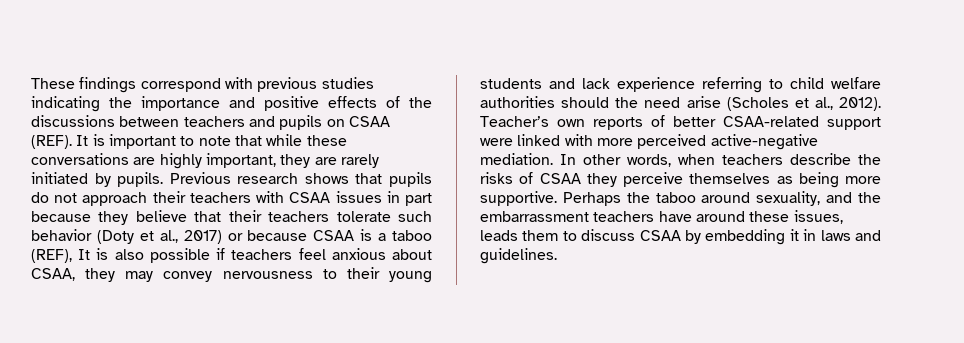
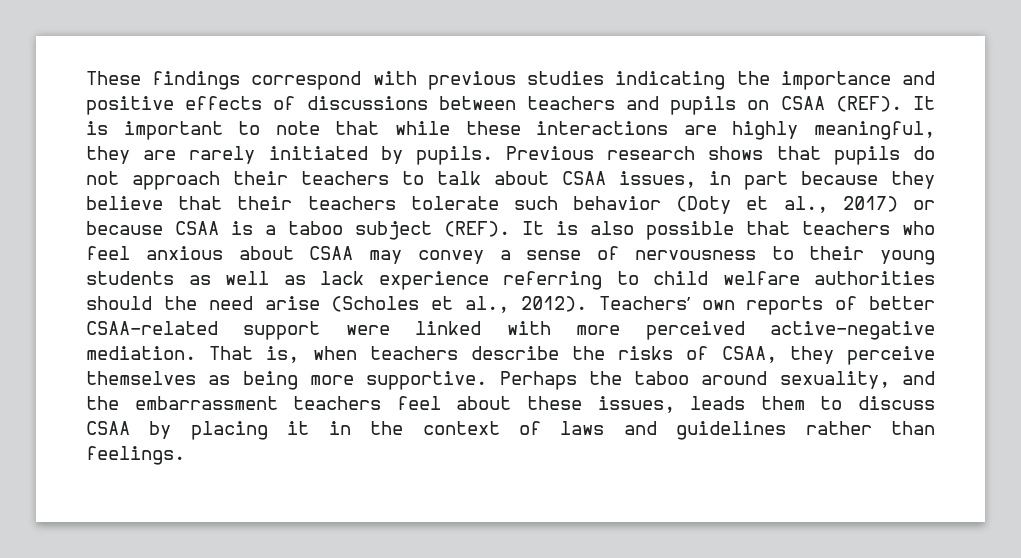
- These findings correspond with previous studies indicating the importance and positive effects of the discussions between teachers and pupils on CSAA (REF).
+ These findings correspond with previous studies indicating the importance and positive effects of discussions between teachers and pupils on CSAA (REF).
- It is important to note that while these conversations are highly important, they are rarely initiated by pupils.
+ It is important to note that while these interactions are highly meaningful, they are rarely initiated by pupils.
- Previous research shows that pupils do not approach their teachers with CSAA issues in part because they believe that their teachers tolerate such behavior (Doty et al., 2017) or because CSAA is a taboo (REF), It is also possible if teachers feel anxious about CSAA, they may convey nervousness to their young students and lack experience referring to child welfare authorities should the need arise (Scholes et al., 2012).
+ Previous research shows that pupils do not approach their teachers to talk about CSAA issues, in part because they believe that their teachers tolerate such behavior (Doty et al., 2017) or because CSAA is a taboo subject (REF). It is also possible that teachers who feel anxious about CSAA may convey a sense of nervousness to their young students as well as lack experience referring to child welfare authorities should the need arise (Scholes et al., 2012).
- Teacher’s own reports of better CSAA-related support were linked with more perceived active-negative mediation.
+ Teachers’ own reports of better CSAA-related support were linked with more perceived active-negative mediation.
- In other words, when teachers describe the risks of CSAA they perceive themselves as being more supportive.
+ That is, when teachers describe the risks of CSAA, they perceive themselves as being more supportive.
- Perhaps the taboo around sexuality, and the embarrassment teachers have around these issues, leads them to discuss CSAA by embedding it in laws and guidelines.
+ Perhaps the taboo around sexuality, and the embarrassment teachers feel about these issues, leads them to discuss CSAA by placing it in the context of laws and guidelines rather than feelings.

